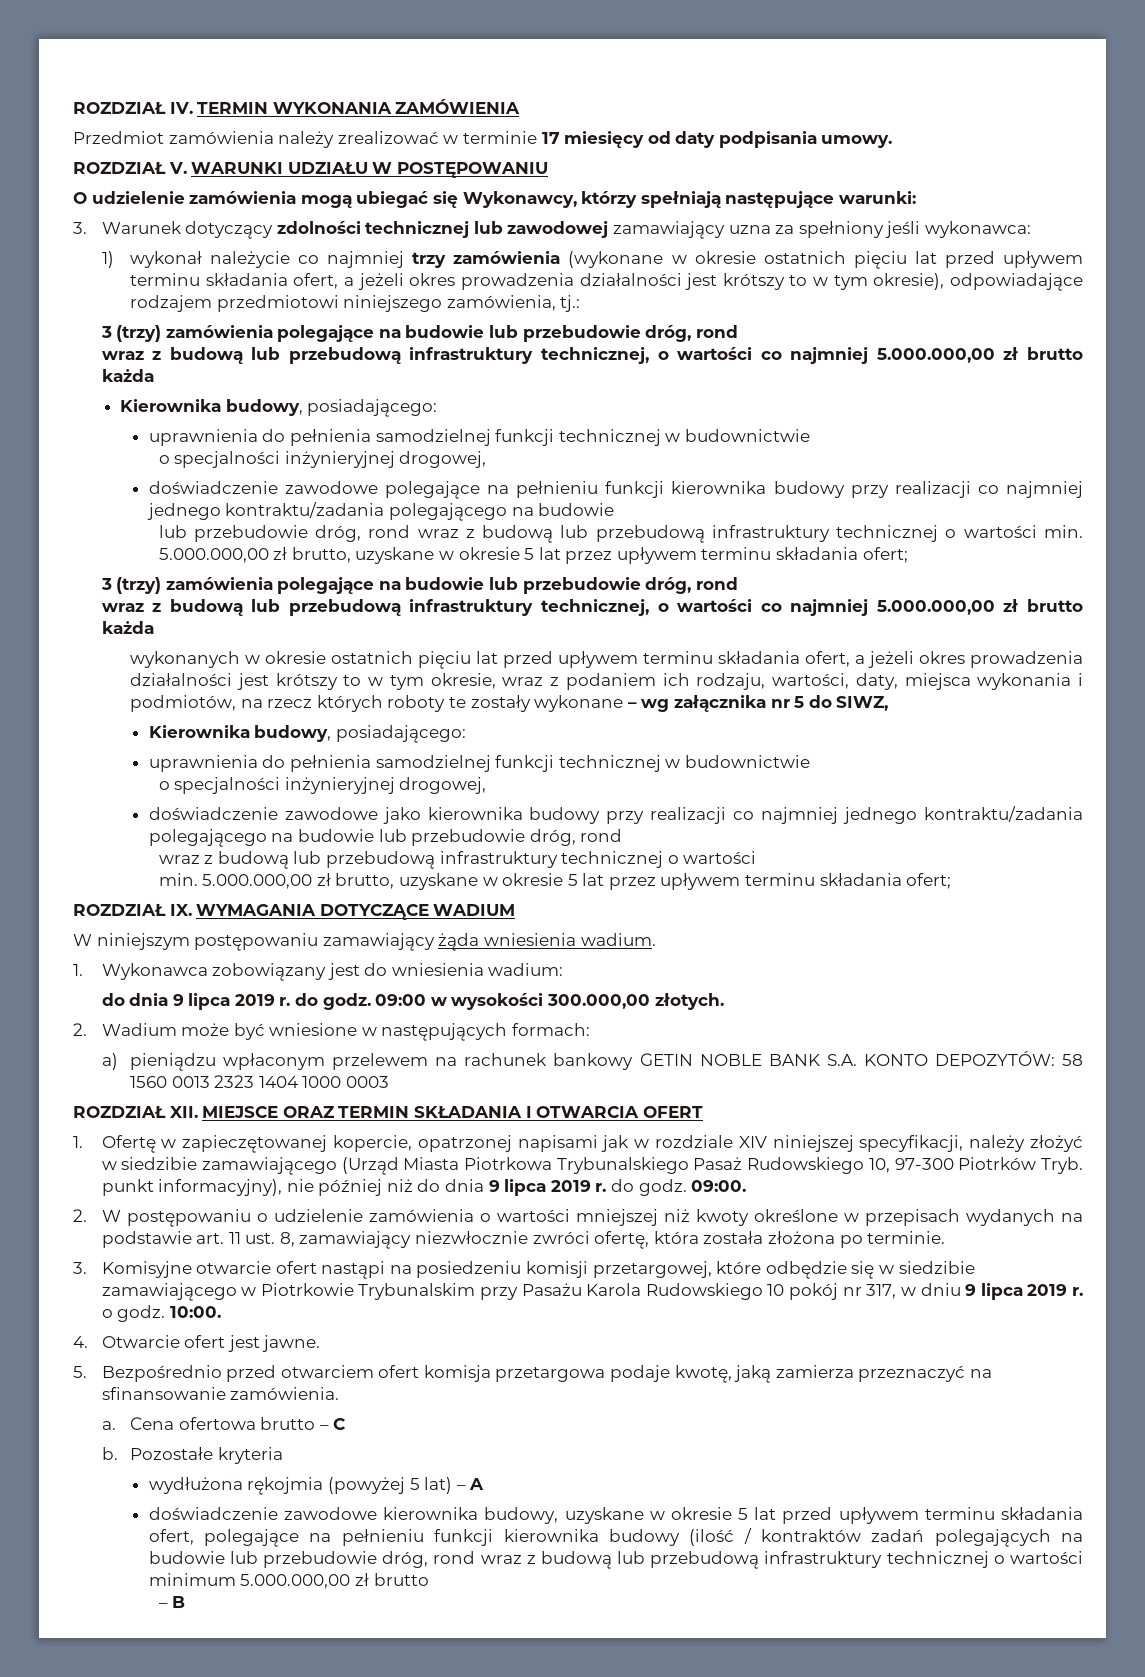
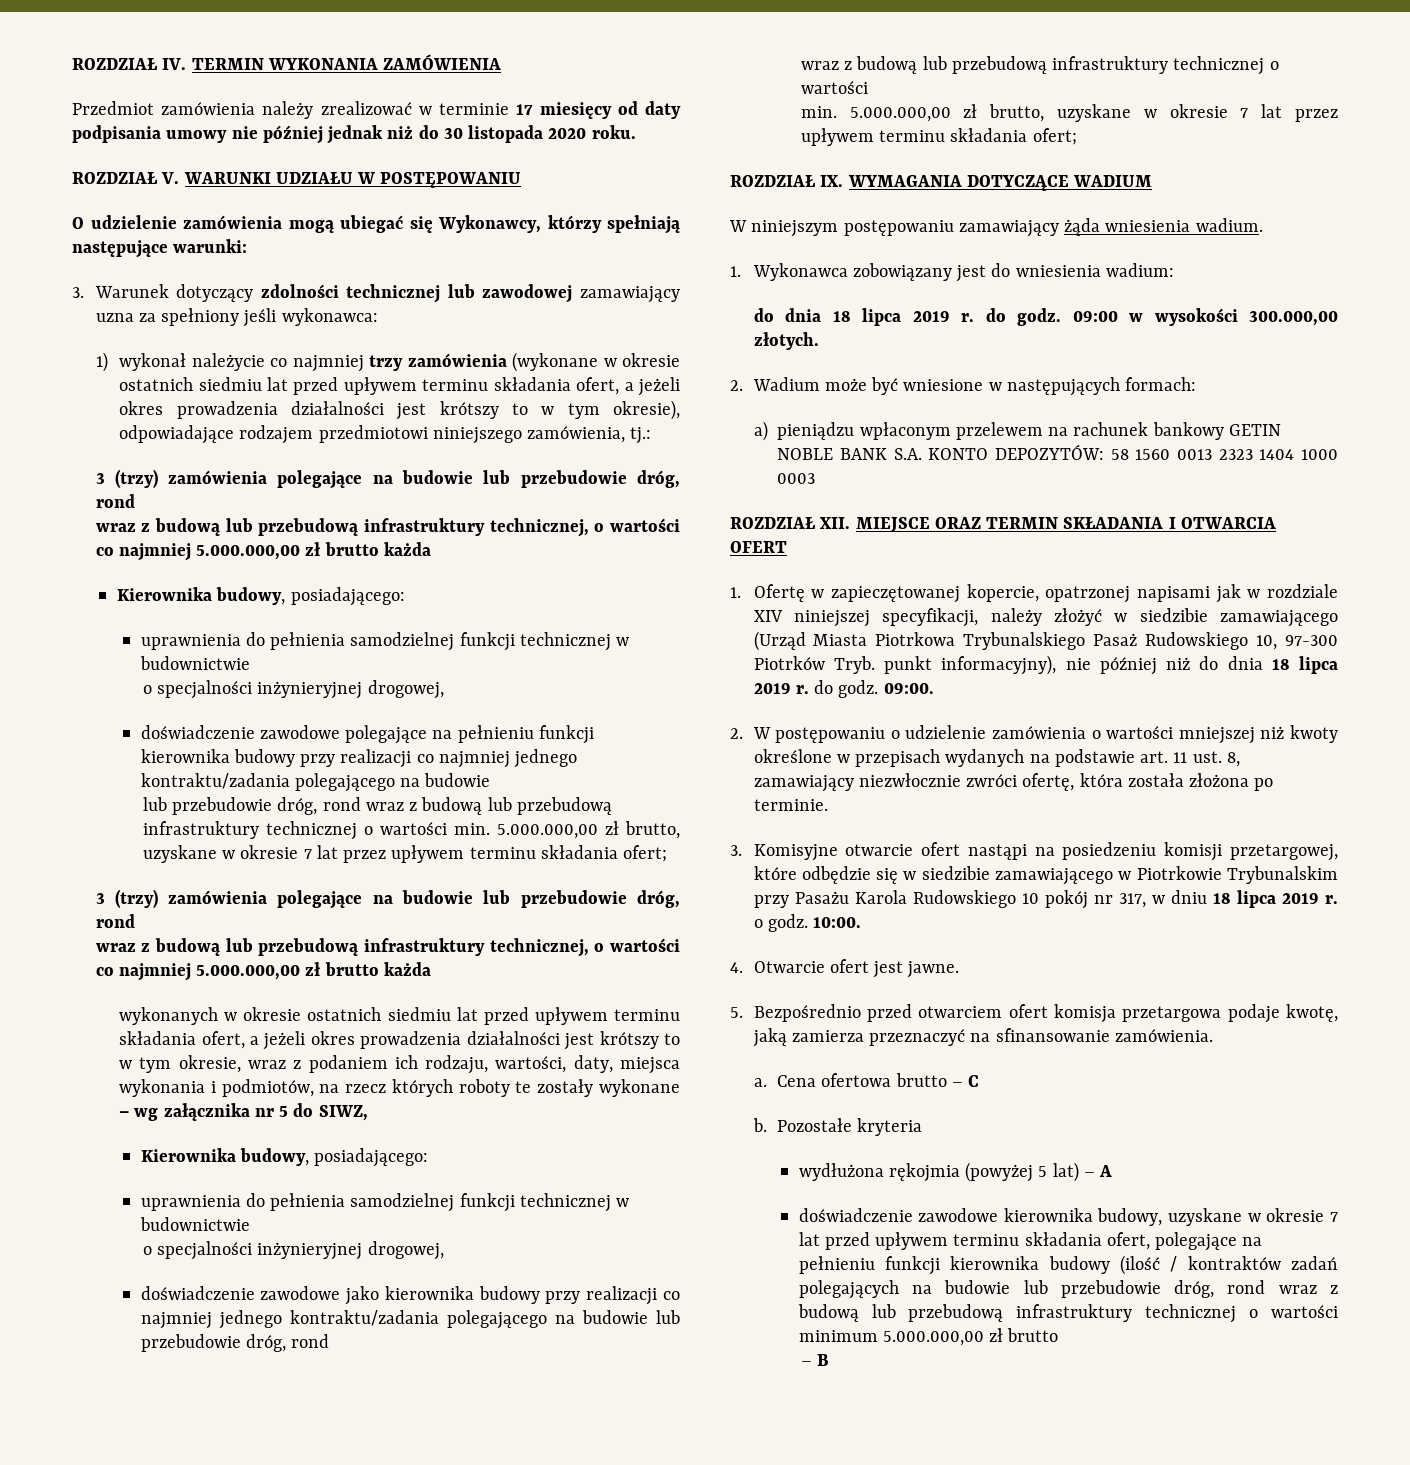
- Przedmiot zamówienia należy zrealizować w terminie 17 miesięcy od daty podpisania umowy.
+ Przedmiot zamówienia należy zrealizować w terminie 17 miesięcy od daty podpisania umowy nie później jednak niż do 30 listopada 2020 roku.
- 1) wykonał należycie co najmniej trzy zamówienia (wykonane w okresie ostatnich pięciu lat przed upływem terminu składania ofert, a jeżeli okres prowadzenia działalności jest krótszy to w tym okresie), odpowiadające rodzajem przedmiotowi niniejszego zamówienia, tj.:
+ 1) wykonał należycie co najmniej trzy zamówienia (wykonane w okresie ostatnich siedmiu lat przed upływem terminu składania ofert, a jeżeli okres prowadzenia działalności jest krótszy to w tym okresie), odpowiadające rodzajem przedmiotowi niniejszego zamówienia, tj.:
- lub przebudowie dróg, rond wraz z budową lub przebudową infrastruktury technicznej o wartości min. 5.000.000,00 zł brutto, uzyskane w okresie 5 lat przez upływem terminu składania ofert;
+ lub przebudowie dróg, rond wraz z budową lub przebudową infrastruktury technicznej o wartości min. 5.000.000,00 zł brutto, uzyskane w okresie 7 lat przez upływem terminu składania ofert;
- wykonanych w okresie ostatnich pięciu lat przed upływem terminu składania ofert, a jeżeli okres prowadzenia działalności jest krótszy to w tym okresie, wraz z podaniem ich rodzaju, wartości, daty, miejsca wykonania i podmiotów, na rzecz których roboty te zostały wykonane – wg załącznika nr 5 do SIWZ,
+ wykonanych w okresie ostatnich siedmiu lat przed upływem terminu składania ofert, a jeżeli okres prowadzenia działalności jest krótszy to w tym okresie, wraz z podaniem ich rodzaju, wartości, daty, miejsca wykonania i podmiotów, na rzecz których roboty te zostały wykonane – wg załącznika nr 5 do SIWZ,
  doświadczenie zawodowe jako kierownika budowy przy realizacji co najmniej jednego kontraktu/zadania polegającego na budowie lub przebudowie dróg, rond
  wraz z budową lub przebudową infrastruktury technicznej o wartości
- min. 5.000.000,00 zł brutto, uzyskane w okresie 5 lat przez upływem terminu składania ofert;
+ min. 5.000.000,00 zł brutto, uzyskane w okresie 7 lat przez upływem terminu składania ofert;
  1. Wykonawca zobowiązany jest do wniesienia wadium:
- do dnia 9 lipca 2019 r. do godz.
+ do dnia 18 lipca 2019 r. do godz.
- 1. Ofertę w zapieczętowanej kopercie, opatrzonej napisami jak w rozdziale XIV niniejszej specyfikacji, należy złożyć w siedzibie zamawiającego (Urząd Miasta Piotrkowa Trybunalskiego Pasaż Rudowskiego 10, 97-300 Piotrków Tryb. punkt informacyjny), nie później niż do dnia 9 lipca 2019 r. do godz.
+ 1. Ofertę w zapieczętowanej kopercie, opatrzonej napisami jak w rozdziale XIV niniejszej specyfikacji, należy złożyć w siedzibie zamawiającego (Urząd Miasta Piotrkowa Trybunalskiego Pasaż Rudowskiego 10, 97-300 Piotrków Tryb. punkt informacyjny), nie później niż do dnia 18 lipca 2019 r. do godz.
- 3. Komisyjne otwarcie ofert nastąpi na posiedzeniu komisji przetargowej, które odbędzie się w siedzibie zamawiającego w Piotrkowie Trybunalskim przy Pasażu Karola Rudowskiego 10 pokój nr 317, w dniu 9 lipca 2019 r. o godz.
+ 3. Komisyjne otwarcie ofert nastąpi na posiedzeniu komisji przetargowej, które odbędzie się w siedzibie zamawiającego w Piotrkowie Trybunalskim przy Pasażu Karola Rudowskiego 10 pokój nr 317, w dniu 18 lipca 2019 r. o godz.
- doświadczenie zawodowe kierownika budowy, uzyskane w okresie 5 lat przed upływem terminu składania ofert, polegające na pełnieniu funkcji kierownika budowy (ilość / kontraktów zadań polegających na budowie lub przebudowie dróg, rond wraz z budową lub przebudową infrastruktury technicznej o wartości minimum 5.000.000,00 zł brutto
+ doświadczenie zawodowe kierownika budowy, uzyskane w okresie 7 lat przed upływem terminu składania ofert, polegające na pełnieniu funkcji kierownika budowy (ilość / kontraktów zadań polegających na budowie lub przebudowie dróg, rond wraz z budową lub przebudową infrastruktury technicznej o wartości minimum 5.000.000,00 zł brutto

